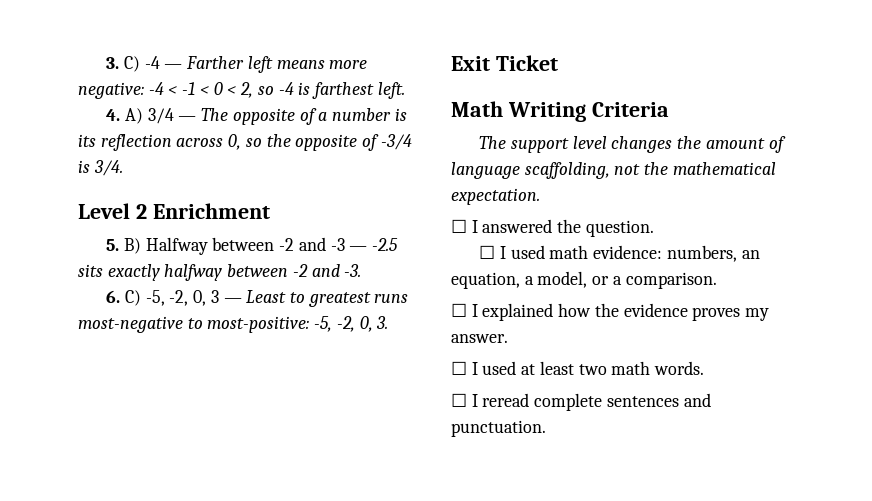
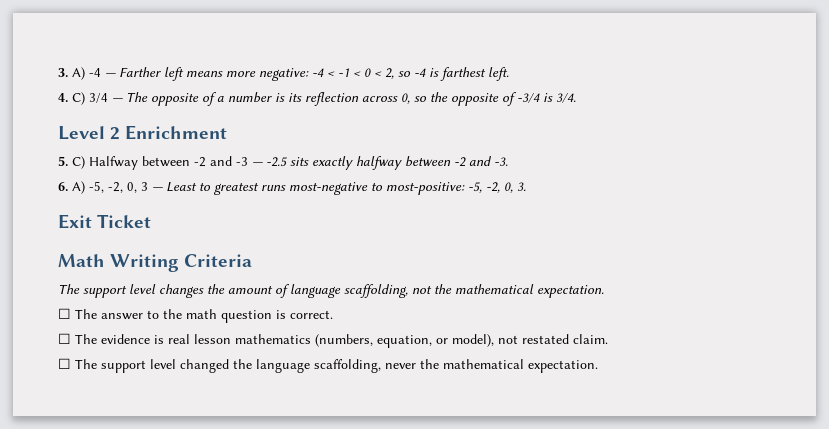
- 3. C) -4 — Farther left means more negative: -4 < -1 < 0 < 2, so -4 is farthest left.
+ 3. A) -4 — Farther left means more negative: -4 < -1 < 0 < 2, so -4 is farthest left.
- 4. A) 3/4 — The opposite of a number is its reflection across 0, so the opposite of -3/4 is 3/4.
+ 4. C) 3/4 — The opposite of a number is its reflection across 0, so the opposite of -3/4 is 3/4.
- 5. B) Halfway between -2 and -3 — -2.5 sits exactly halfway between -2 and -3.
+ 5. C) Halfway between -2 and -3 — -2.5 sits exactly halfway between -2 and -3.
- 6. C) -5, -2, 0, 3 — Least to greatest runs most-negative to most-positive: -5, -2, 0, 3.
+ 6. A) -5, -2, 0, 3 — Least to greatest runs most-negative to most-positive: -5, -2, 0, 3.
- ☐ I answered the question.
- ☐ I used math evidence: numbers, an equation, a model, or a comparison.
- ☐ I explained how the evidence proves my answer.
- ☐ I used at least two math words.
- ☐ I reread complete sentences and punctuation.
+ ☐ The answer to the math question is correct.
+ ☐ The evidence is real lesson mathematics (numbers, equation, or model), not restated claim.
+ ☐ The support level changed the language scaffolding, never the mathematical expectation.

